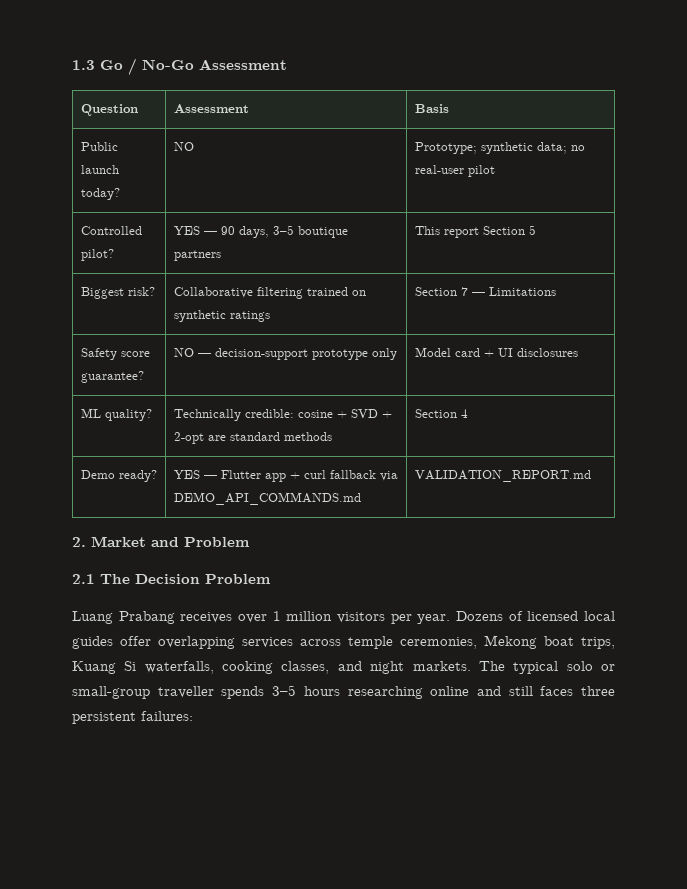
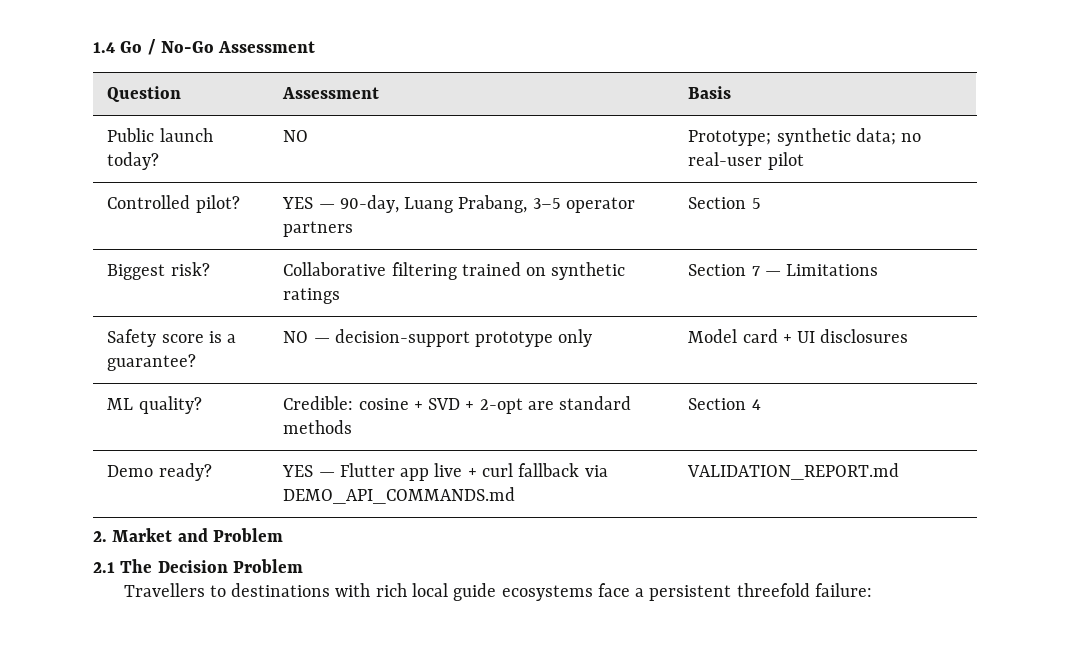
- 1.3 Go / No-Go Assessment
+ 1.4 Go / No-Go Assessment
- Controlled pilot? | YES — 90 days, 3–5 boutique partners | This report Section 5
+ Controlled pilot? | YES — 90-day, Luang Prabang, 3–5 operator partners | Section 5
- Safety score guarantee? | NO — decision-support prototype only | Model card + UI disclosures
+ Safety score is a guarantee? | NO — decision-support prototype only | Model card + UI disclosures
- ML quality? | Technically credible: cosine + SVD + 2-opt are standard methods | Section 4
+ ML quality? | Credible: cosine + SVD + 2-opt are standard methods | Section 4
- Demo ready? | YES — Flutter app + curl fallback via DEMO_API_COMMANDS.md | VALIDATION_REPORT.md
+ Demo ready? | YES — Flutter app live + curl fallback via DEMO_API_COMMANDS.md | VALIDATION_REPORT.md
- Luang Prabang receives over 1 million visitors per year. Dozens of licensed local guides offer overlapping services across temple ceremonies, Mekong boat trips, Kuang Si waterfalls, cooking classes, and night markets. The typical solo or small-group traveller spends 3–5 hours researching online and still faces three persistent failures:
+ Travellers to destinations with rich local guide ecosystems face a persistent threefold failure:

